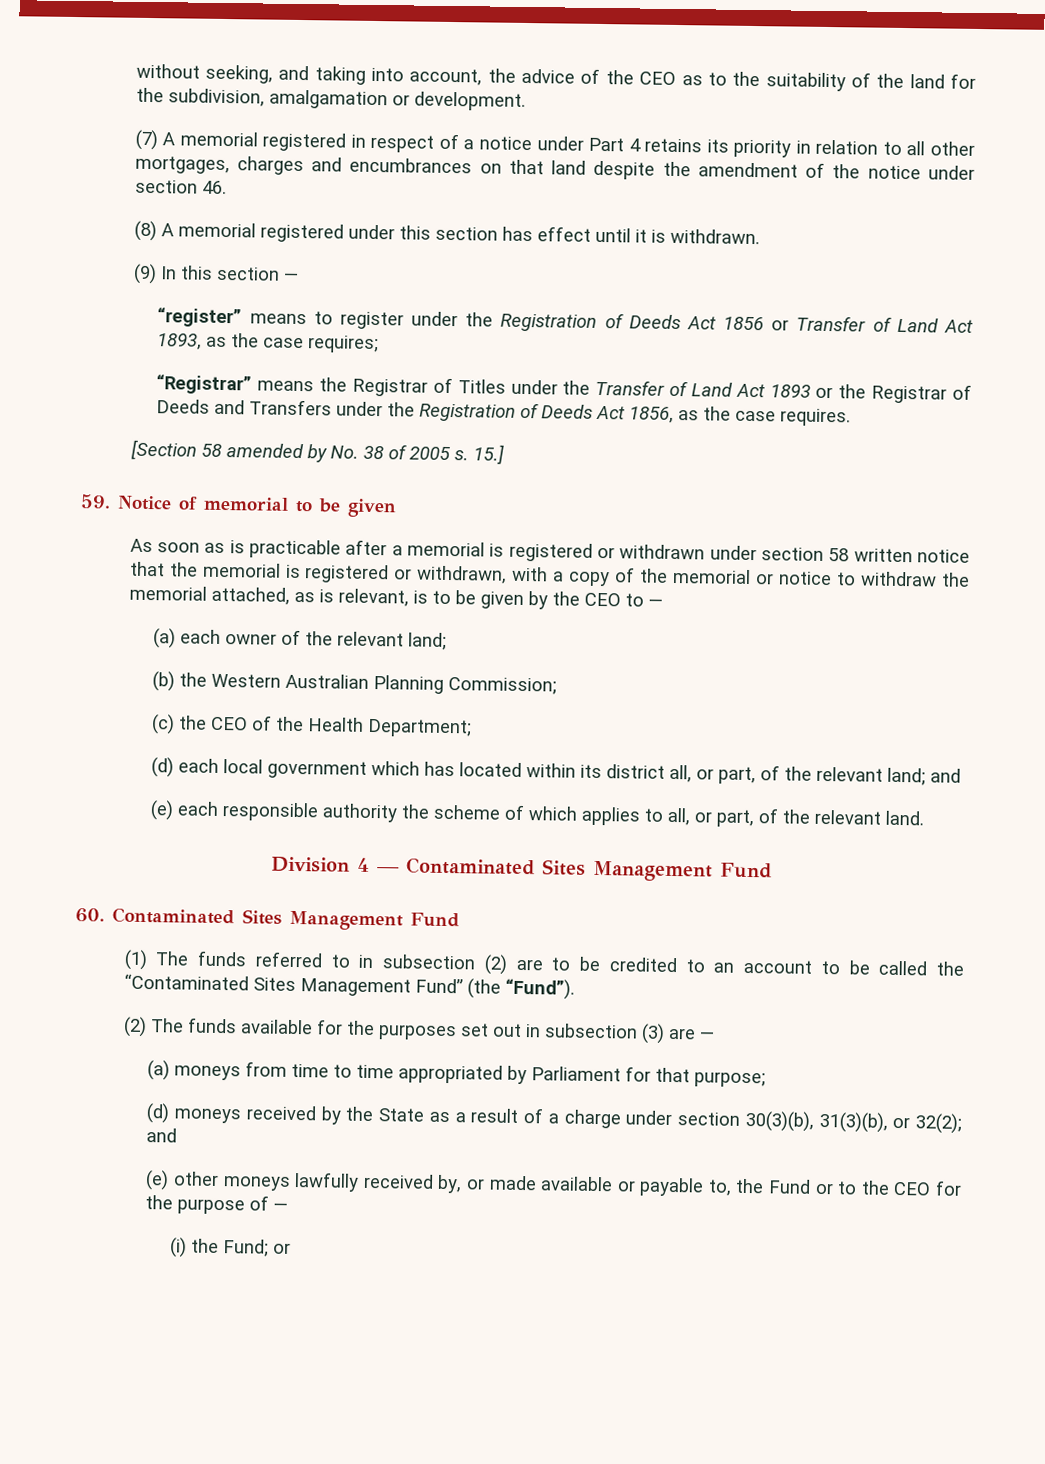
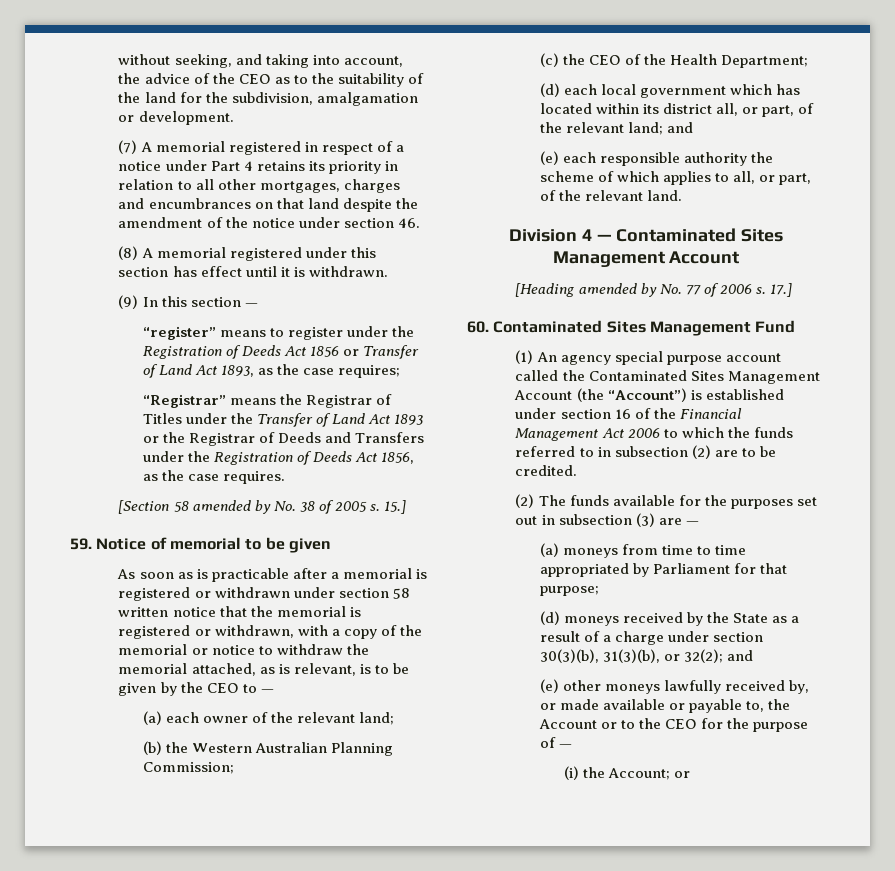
- Division 4 — Contaminated Sites Management Fund
+ Division 4 — Contaminated Sites Management Account
+ [Heading amended by No. 77 of 2006 s. 17.]
- (1) The funds referred to in subsection (2) are to be credited to an account to be called the “Contaminated Sites Management Fund” (the “Fund”).
+ (1) An agency special purpose account called the Contaminated Sites Management Account (the “Account”) is established under section 16 of the Financial Management Act 2006 to which the funds referred to in subsection (2) are to be credited.
- (e) other moneys lawfully received by, or made available or payable to, the Fund or to the CEO for the purpose of —
+ (e) other moneys lawfully received by, or made available or payable to, the Account or to the CEO for the purpose of —
- (i) the Fund; or
+ (i) the Account; or

